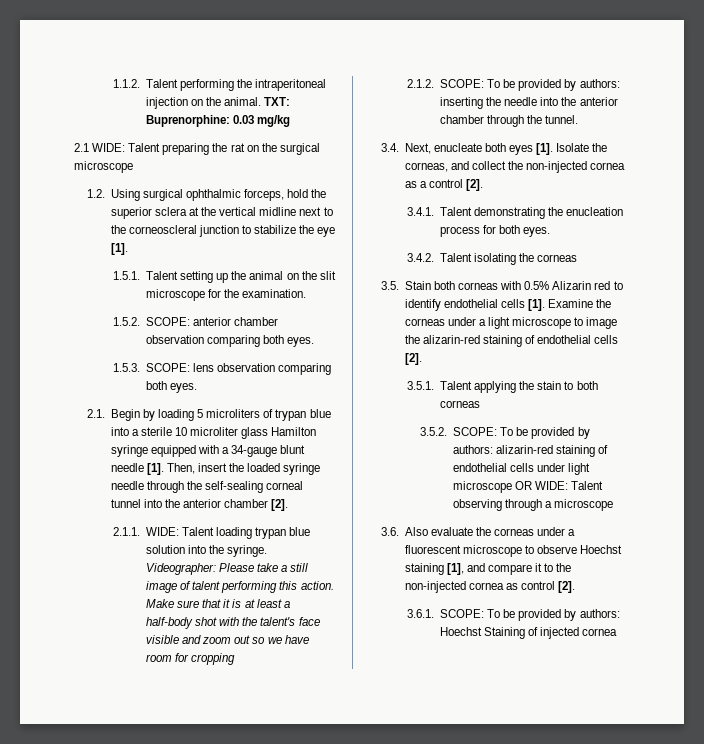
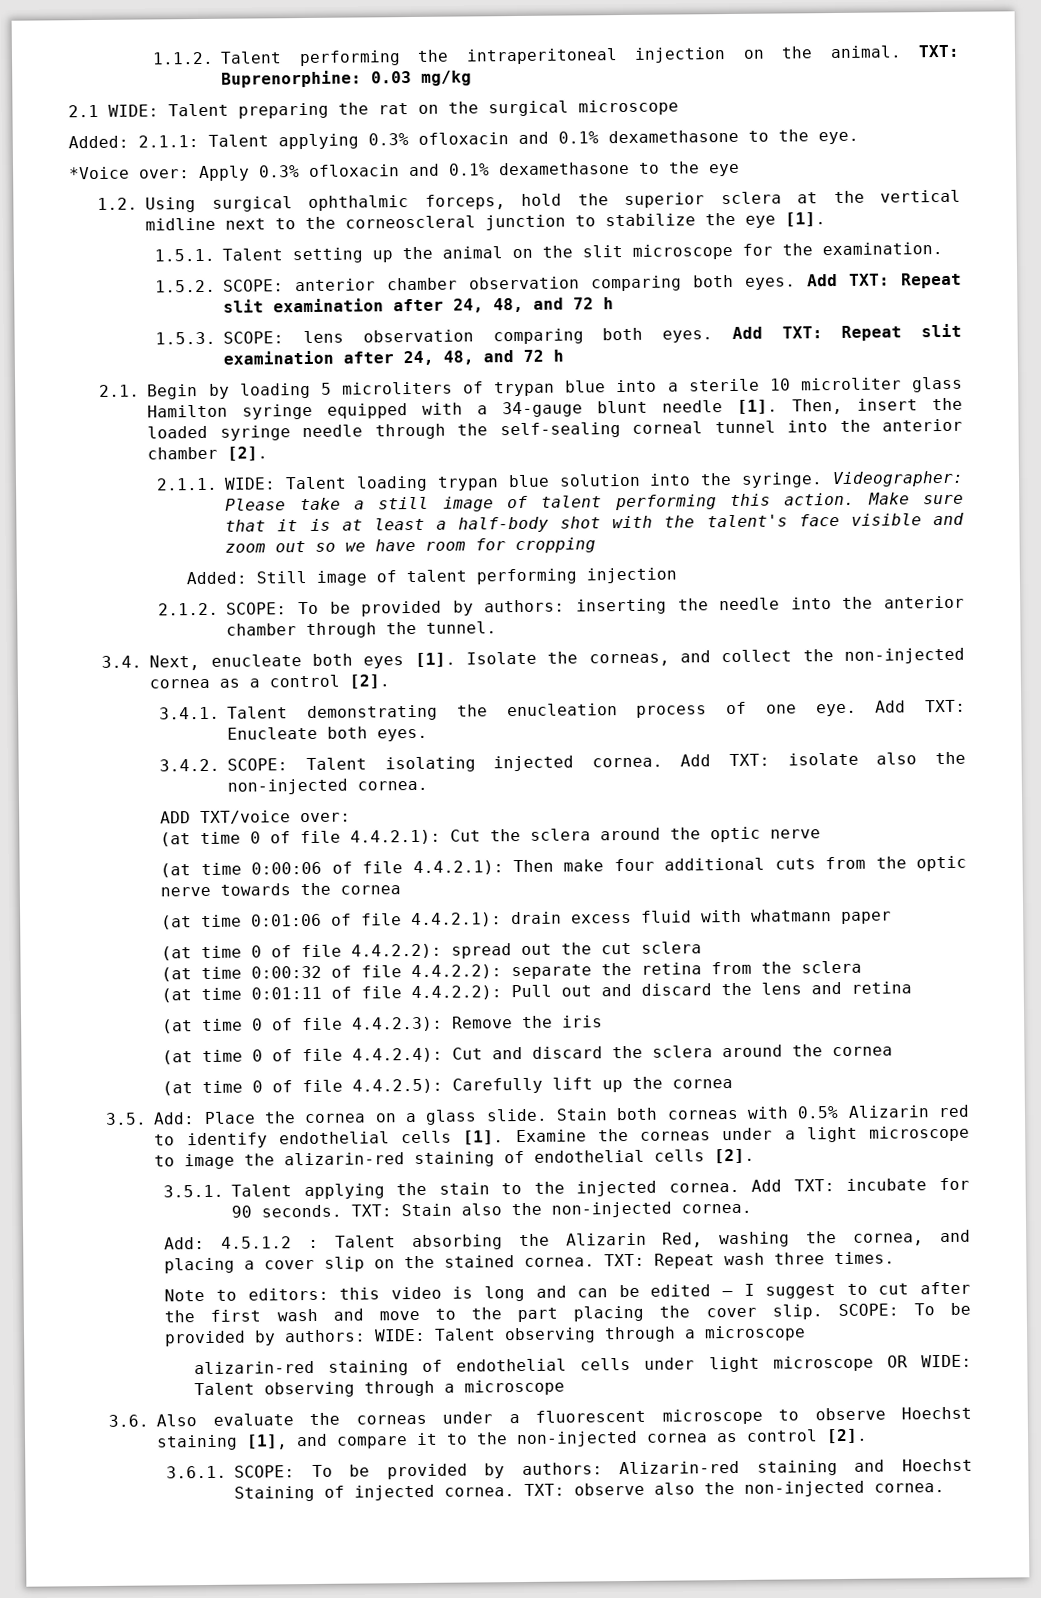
+ Added: 2.1.1: Talent applying 0.3% ofloxacin and 0.1% dexamethasone to the eye.
+ *Voice over: Apply 0.3% ofloxacin and 0.1% dexamethasone to the eye
- 1.5.2. SCOPE: anterior chamber observation comparing both eyes.
+ 1.5.2. SCOPE: anterior chamber observation comparing both eyes. Add TXT: Repeat slit examination after 24, 48, and 72 h
- 1.5.3. SCOPE: lens observation comparing both eyes.
+ 1.5.3. SCOPE: lens observation comparing both eyes. Add TXT: Repeat slit examination after 24, 48, and 72 h
+ Added: Still image of talent performing injection
- 3.4.1. Talent demonstrating the enucleation process for both eyes.
+ 3.4.1. Talent demonstrating the enucleation process of one eye. Add TXT: Enucleate both eyes.
- 3.4.2. Talent isolating the corneas
- 3.5. Stain both corneas with 0.5% Alizarin red to identify endothelial cells [1].
+ 3.4.2. SCOPE: Talent isolating injected cornea. Add TXT: isolate also the non-injected cornea.
+ ADD TXT/voice over:
+ (at time 0 of file 4.4.2.1): Cut the sclera around the optic nerve
+ (at time 0:00:06 of file 4.4.2.1): Then make four additional cuts from the optic nerve towards the cornea
+ (at time 0:01:06 of file 4.4.2.1): drain excess fluid with whatmann paper
+ (at time 0 of file 4.4.2.2): spread out the cut sclera
+ (at time 0:00:32 of file 4.4.2.2): separate the retina from the sclera
+ (at time 0:01:11 of file 4.4.2.2): Pull out and discard the lens and retina
+ (at time 0 of file 4.4.2.3): Remove the iris
+ (at time 0 of file 4.4.2.4): Cut and discard the sclera around the cornea
+ (at time 0 of file 4.4.2.5): Carefully lift up the cornea
+ 3.5. Add: Place the cornea on a glass slide. Stain both corneas with 0.5% Alizarin red to identify endothelial cells [1].
- 3.5.1. Talent applying the stain to both corneas
- 3.5.2. SCOPE: To be provided by authors: alizarin-red staining of endothelial cells under light microscope OR WIDE: Talent observing through a microscope
+ 3.5.1. Talent applying the stain to the injected cornea. Add TXT: incubate for 90 seconds. TXT: Stain also the non-injected cornea.
+ Add: 4.5.1.2 : Talent absorbing the Alizarin Red, washing the cornea, and placing a cover slip on the stained cornea. TXT: Repeat wash three times.
+ Note to editors: this video is long and can be edited – I suggest to cut after the first wash and move to the part placing the cover slip. SCOPE: To be provided by authors: WIDE: Talent observing through a microscope
+ alizarin-red staining of endothelial cells under light microscope OR WIDE: Talent observing through a microscope
- 3.6.1. SCOPE: To be provided by authors: Hoechst Staining of injected cornea
+ 3.6.1. SCOPE: To be provided by authors: Alizarin-red staining and Hoechst Staining of injected cornea. TXT: observe also the non-injected cornea.

